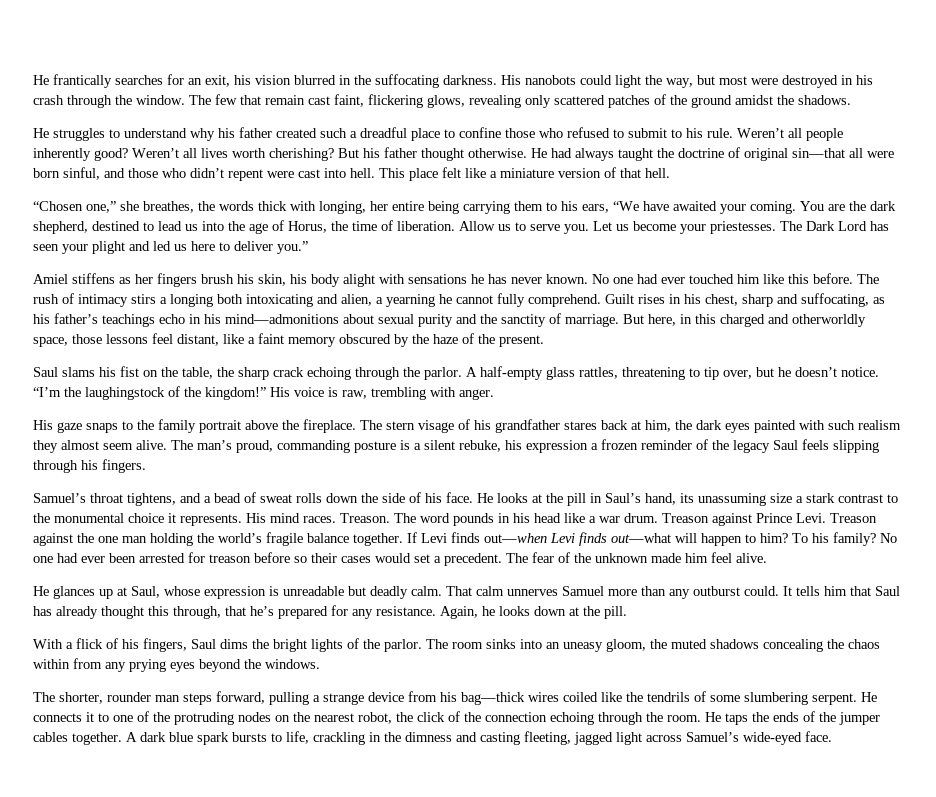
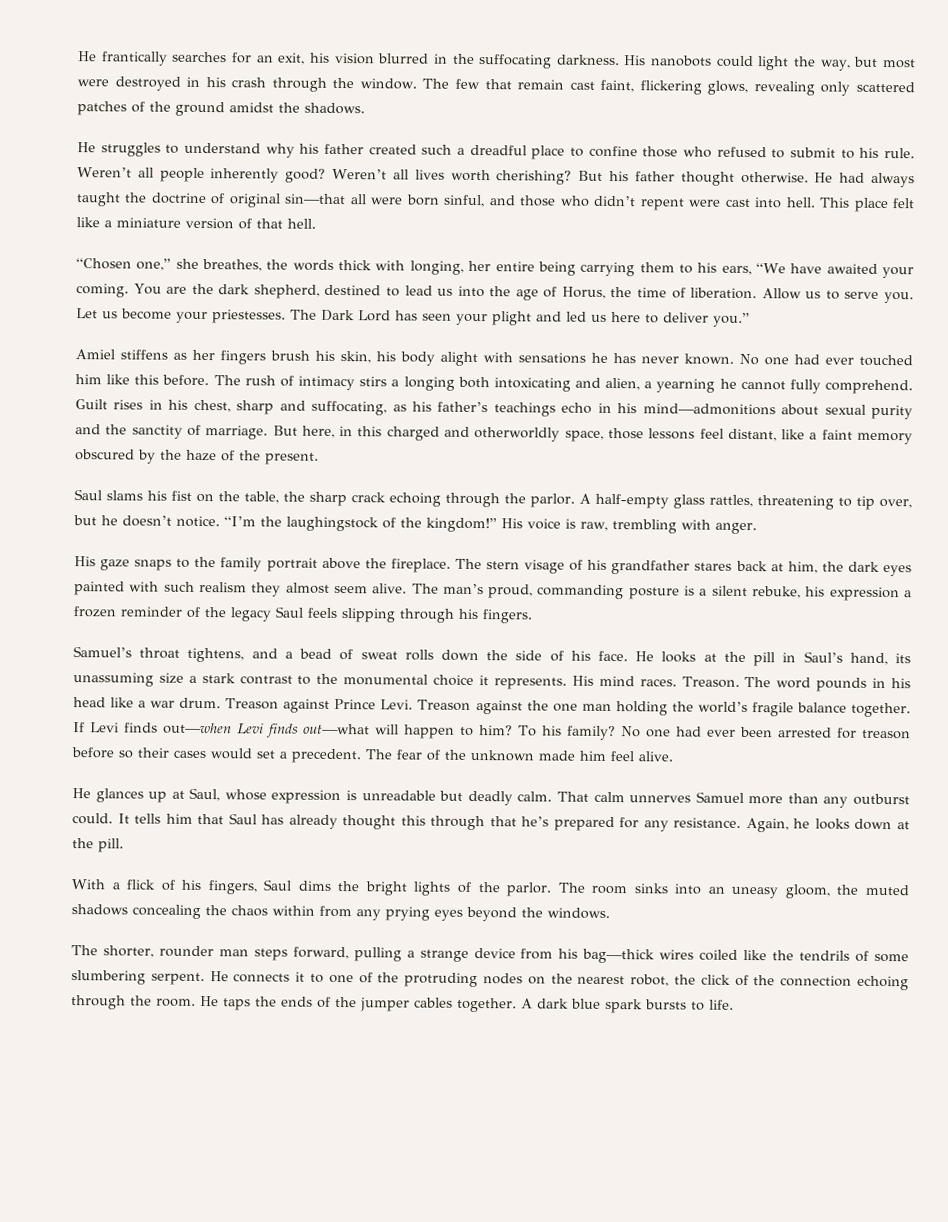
- It tells him that Saul has already thought this through, that he’s prepared for any resistance.
+ It tells him that Saul has already thought this through that he’s prepared for any resistance.
- A dark blue spark bursts to life, crackling in the dimness and casting fleeting, jagged light across Samuel’s wide-eyed face.
+ A dark blue spark bursts to life.

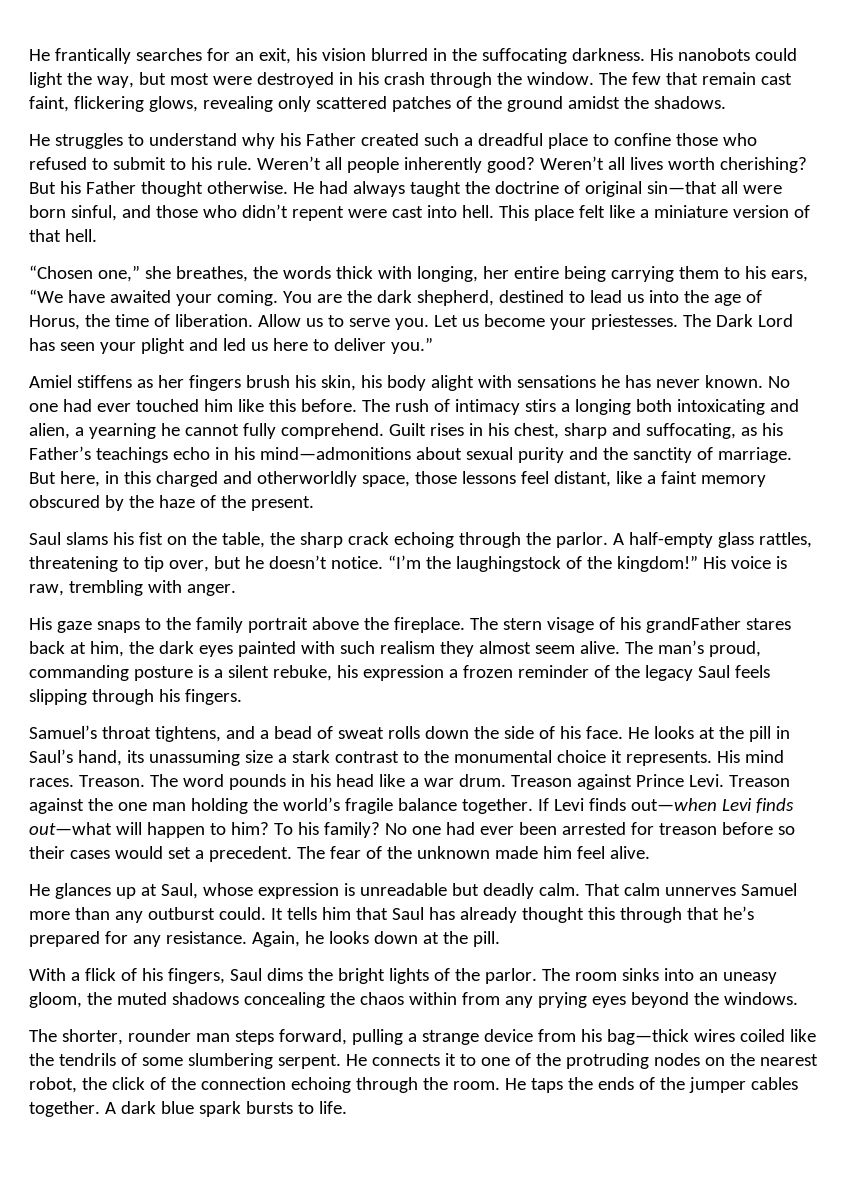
- He struggles to understand why his father created such a dreadful place to confine those who refused to submit to his rule.
+ He struggles to understand why his Father created such a dreadful place to confine those who refused to submit to his rule.
- But his father thought otherwise.
+ But his Father thought otherwise.
- Guilt rises in his chest, sharp and suffocating, as his father’s teachings echo in his mind—admonitions about sexual purity and the sanctity of marriage.
+ Guilt rises in his chest, sharp and suffocating, as his Father’s teachings echo in his mind—admonitions about sexual purity and the sanctity of marriage.
- The stern visage of his grandfather stares back at him, the dark eyes painted with such realism they almost seem alive.
+ The stern visage of his grandFather stares back at him, the dark eyes painted with such realism they almost seem alive.

